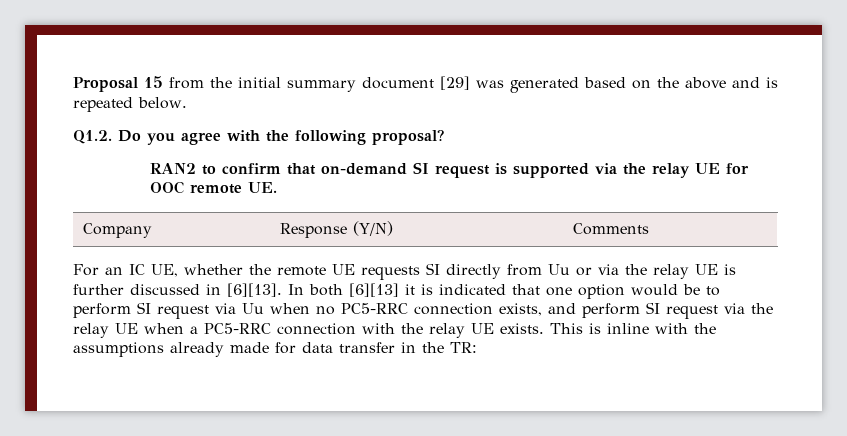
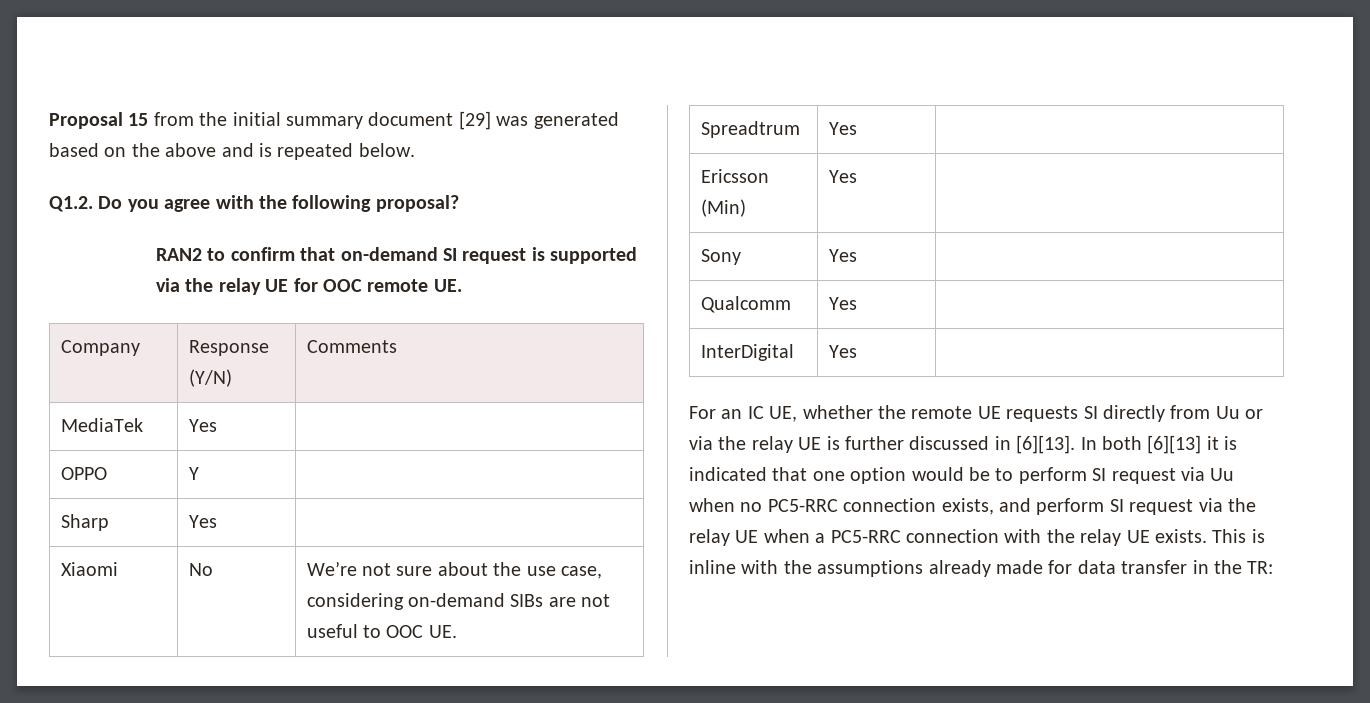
+ MediaTek | Yes |
+ OPPO | Y |
+ Sharp | Yes |
+ Xiaomi | No | We’re not sure about the use case, considering on-demand SIBs are not useful to OOC UE.
+ Spreadtrum | Yes |
+ Ericsson (Min) | Yes |
+ Sony | Yes |
+ Qualcomm | Yes |
+ InterDigital | Yes |

